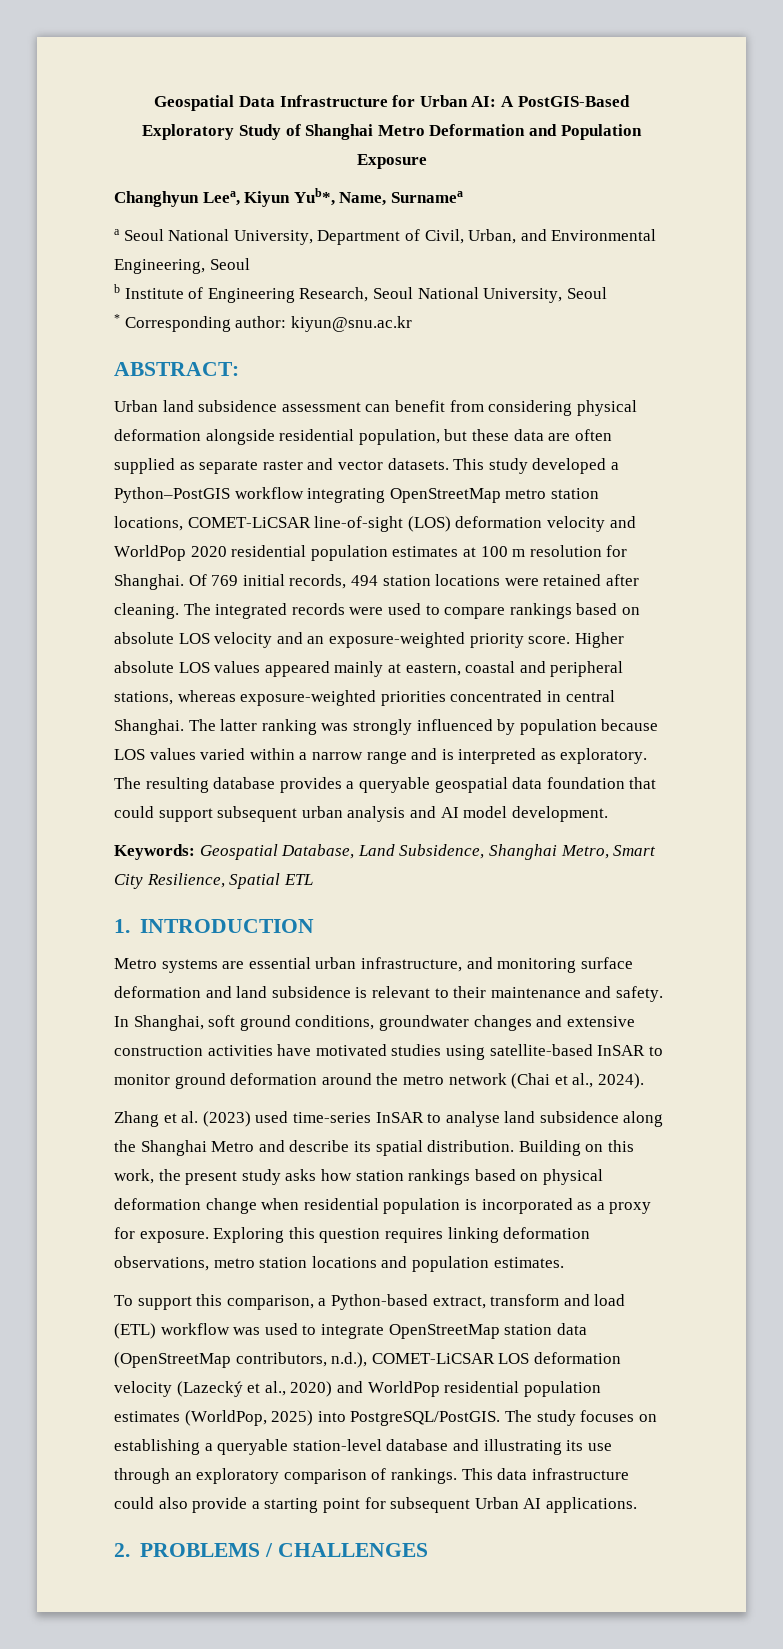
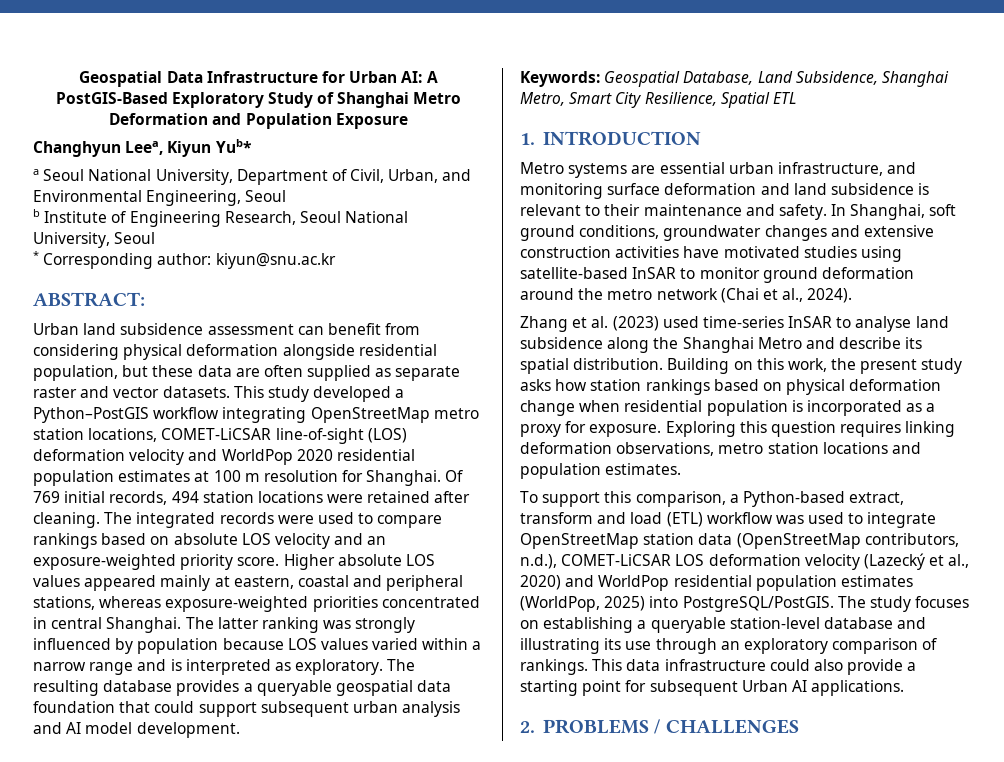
- Changhyun Leea, Kiyun Yub*, Name, Surnamea
+ Changhyun Leea, Kiyun Yub*

